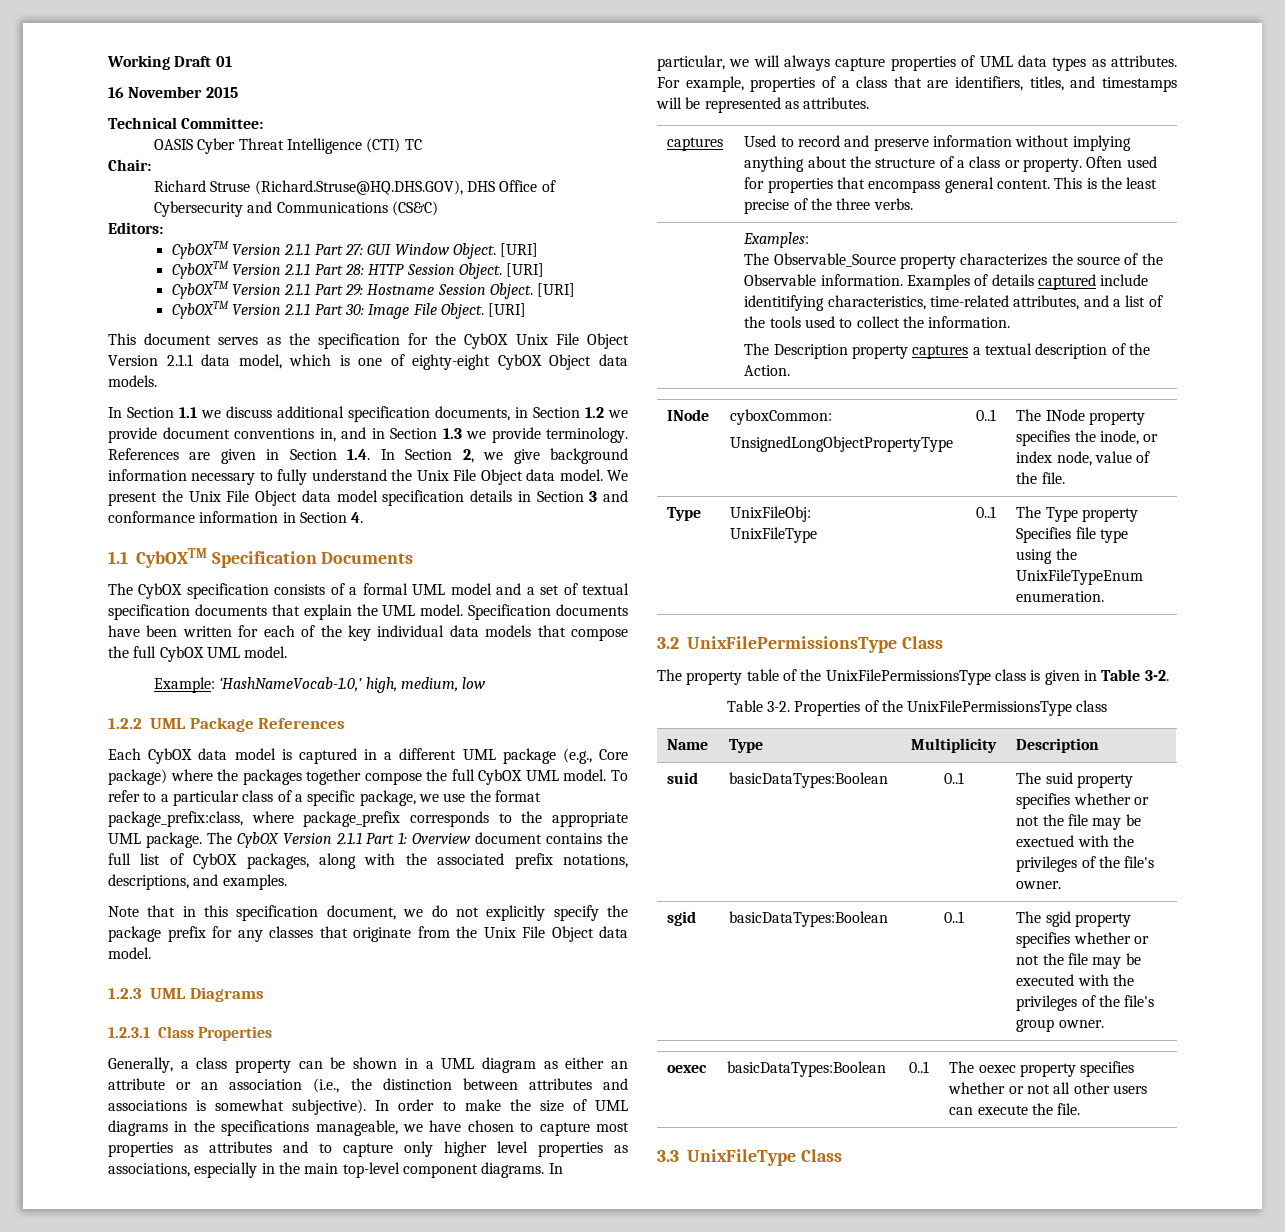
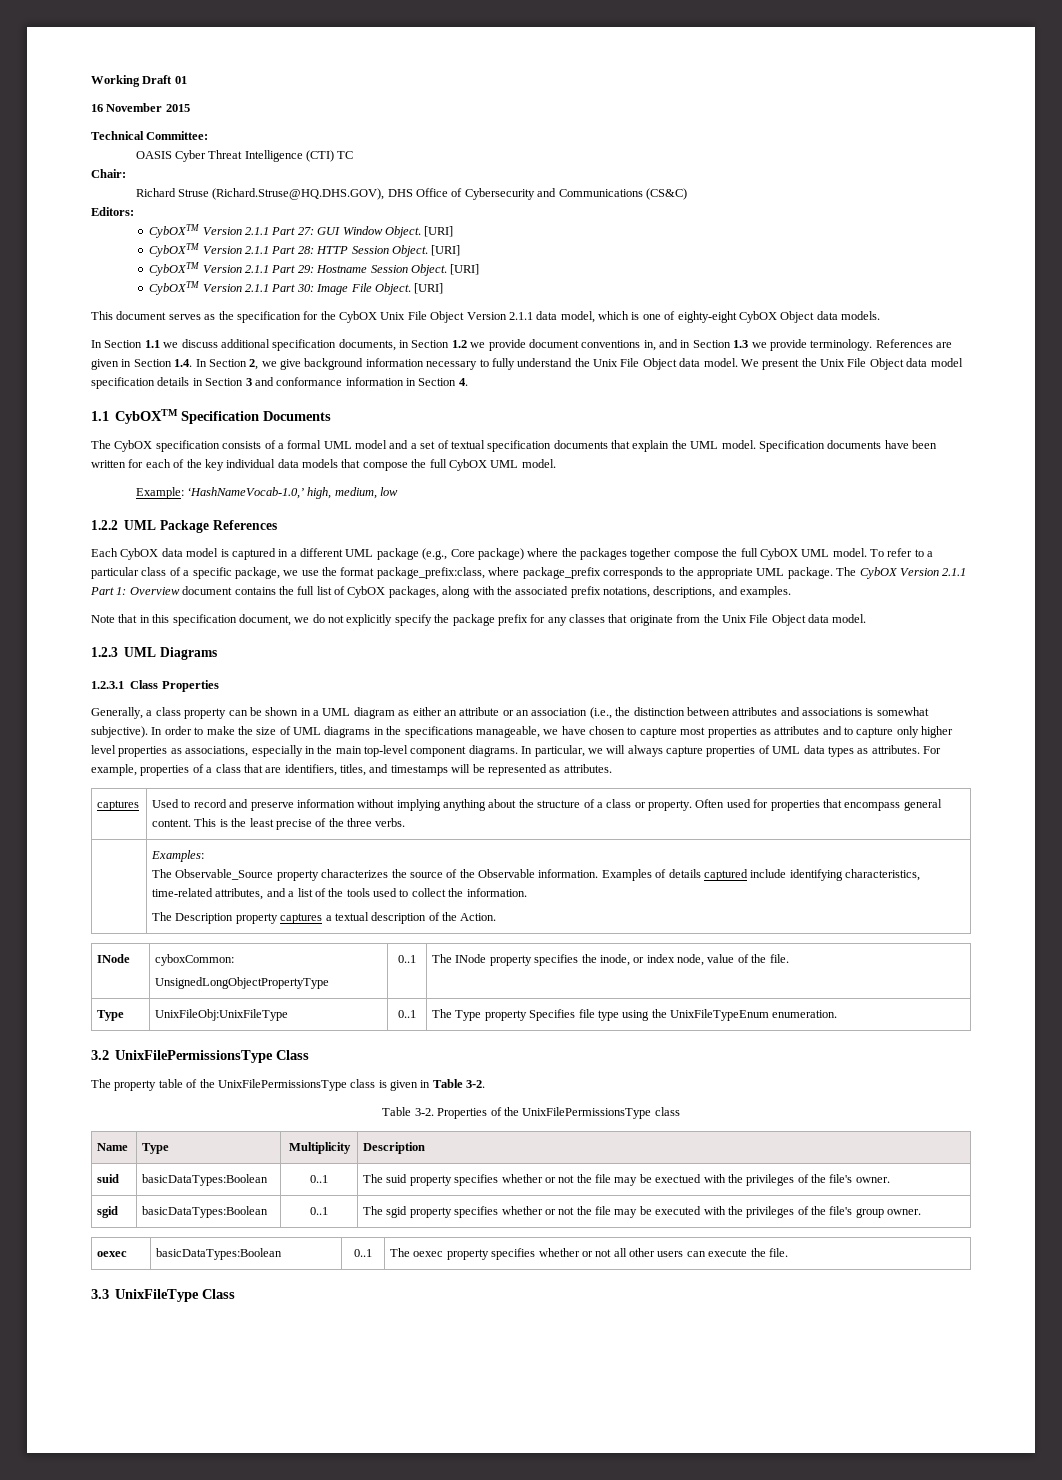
- Examples of details captured include identitifying characteristics, time-related attributes, and a list of the tools used to collect the information.
+ Examples of details captured include identifying characteristics, time-related attributes, and a list of the tools used to collect the information.
- Type | UnixFileObj:
- UnixFileType | 0..1 | The Type property Specifies file type using the UnixFileTypeEnum enumeration.
+ Type | UnixFileObj:UnixFileType | 0..1 | The Type property Specifies file type using the UnixFileTypeEnum enumeration.

